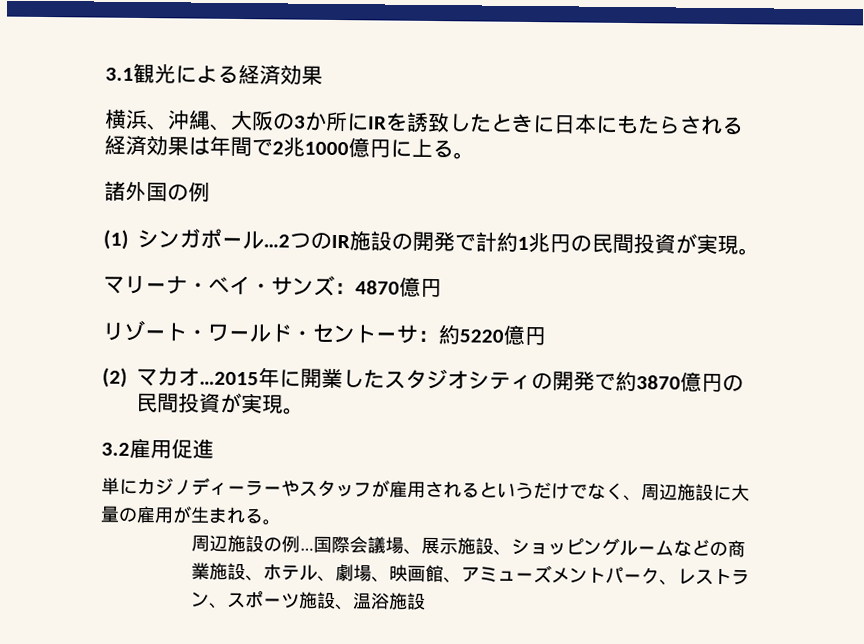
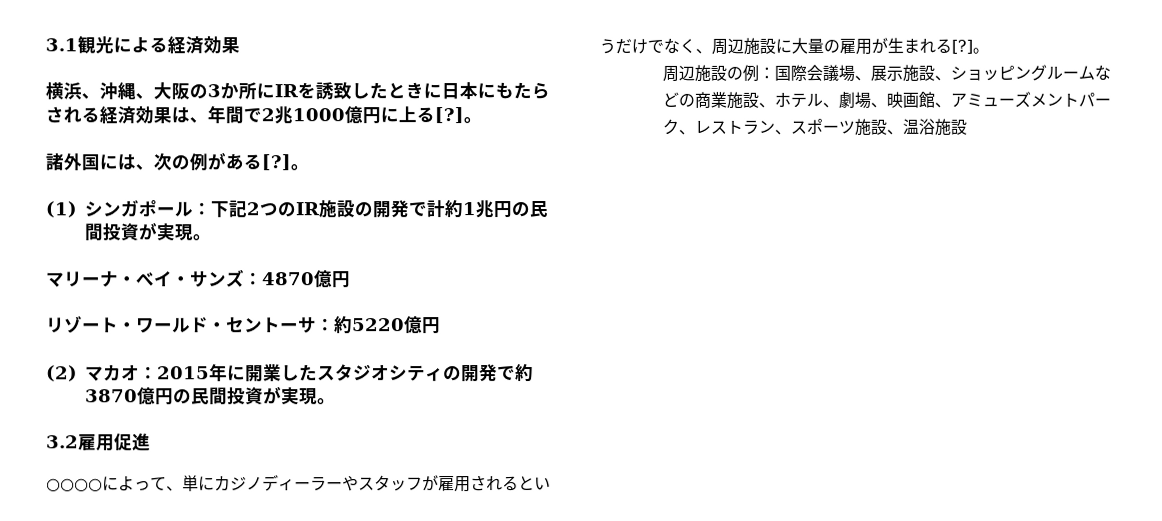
- 横浜、沖縄、大阪の3か所にIRを誘致したときに日本にもたらされる経済効果は年間で2兆1000億円に上る。
+ 横浜、沖縄、大阪の3か所にIRを誘致したときに日本にもたらされる経済効果は、年間で2兆1000億円に上る[?]。
- 諸外国の例
+ 諸外国には、次の例がある[?]。
- (1)シンガポール…2つのIR施設の開発で計約1兆円の民間投資が実現。
+ (1)シンガポール：下記2つのIR施設の開発で計約1兆円の民間投資が実現。
- (2)マカオ…2015年に開業したスタジオシティの開発で約3870億円の民間投資が実現。
+ (2)マカオ：2015年に開業したスタジオシティの開発で約3870億円の民間投資が実現。
- 単にカジノディーラーやスタッフが雇用されるというだけでなく、周辺施設に大量の雇用が生まれる。
+ ○○○○によって、単にカジノディーラーやスタッフが雇用されるというだけでなく、周辺施設に大量の雇用が生まれる[?]。
- 周辺施設の例…国際会議場、展示施設、ショッピングルームなどの商業施設、ホテル、劇場、映画館、アミューズメントパーク、レストラン、スポーツ施設、温浴施設
+ 周辺施設の例：国際会議場、展示施設、ショッピングルームなどの商業施設、ホテル、劇場、映画館、アミューズメントパーク、レストラン、スポーツ施設、温浴施設

